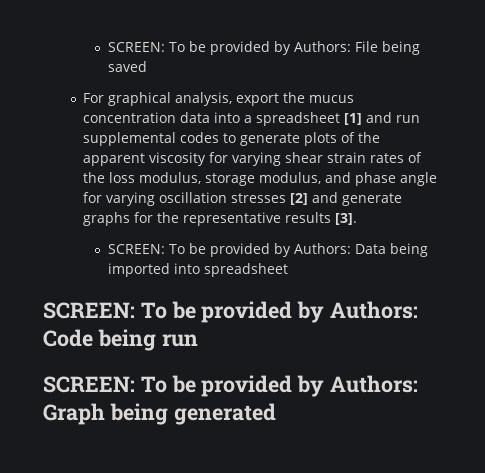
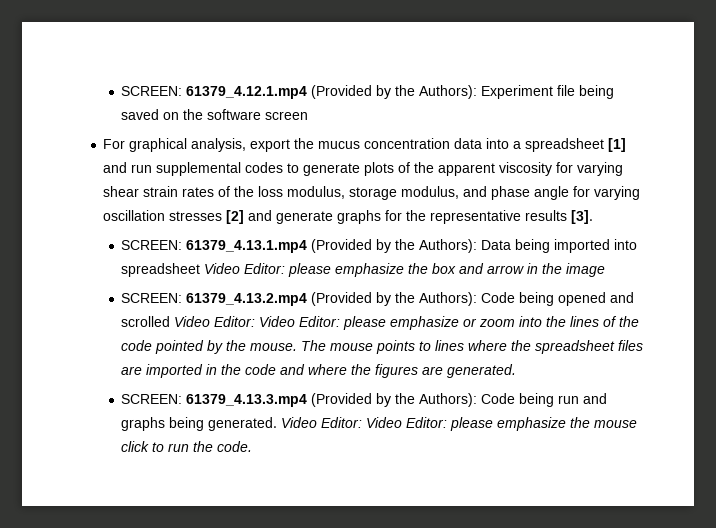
- SCREEN: To be provided by Authors: File being saved
+ SCREEN: 61379_4.12.1.mp4 (Provided by the Authors): Experiment file being saved on the software screen
- SCREEN: To be provided by Authors: Data being imported into spreadsheet
- SCREEN: To be provided by Authors: Code being run
- SCREEN: To be provided by Authors: Graph being generated
+ SCREEN: 61379_4.13.1.mp4 (Provided by the Authors): Data being imported into spreadsheet Video Editor: please emphasize the box and arrow in the image
+ SCREEN: 61379_4.13.2.mp4 (Provided by the Authors): Code being opened and scrolled Video Editor: Video Editor: please emphasize or zoom into the lines of the code pointed by the mouse. The mouse points to lines where the spreadsheet files are imported in the code and where the figures are generated.
+ SCREEN: 61379_4.13.3.mp4 (Provided by the Authors): Code being run and graphs being generated. Video Editor: Video Editor: please emphasize the mouse click to run the code.

